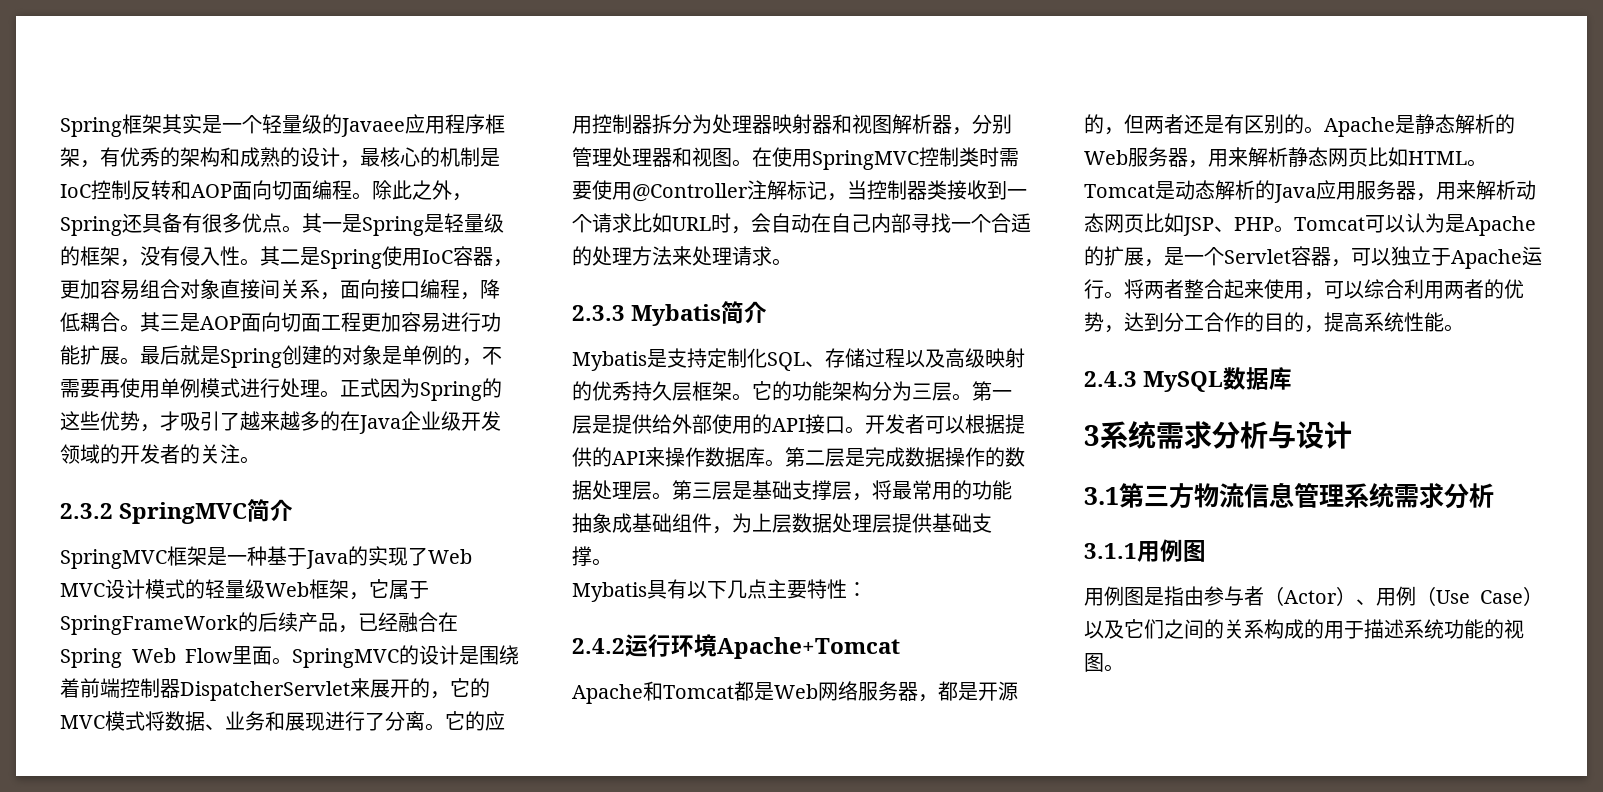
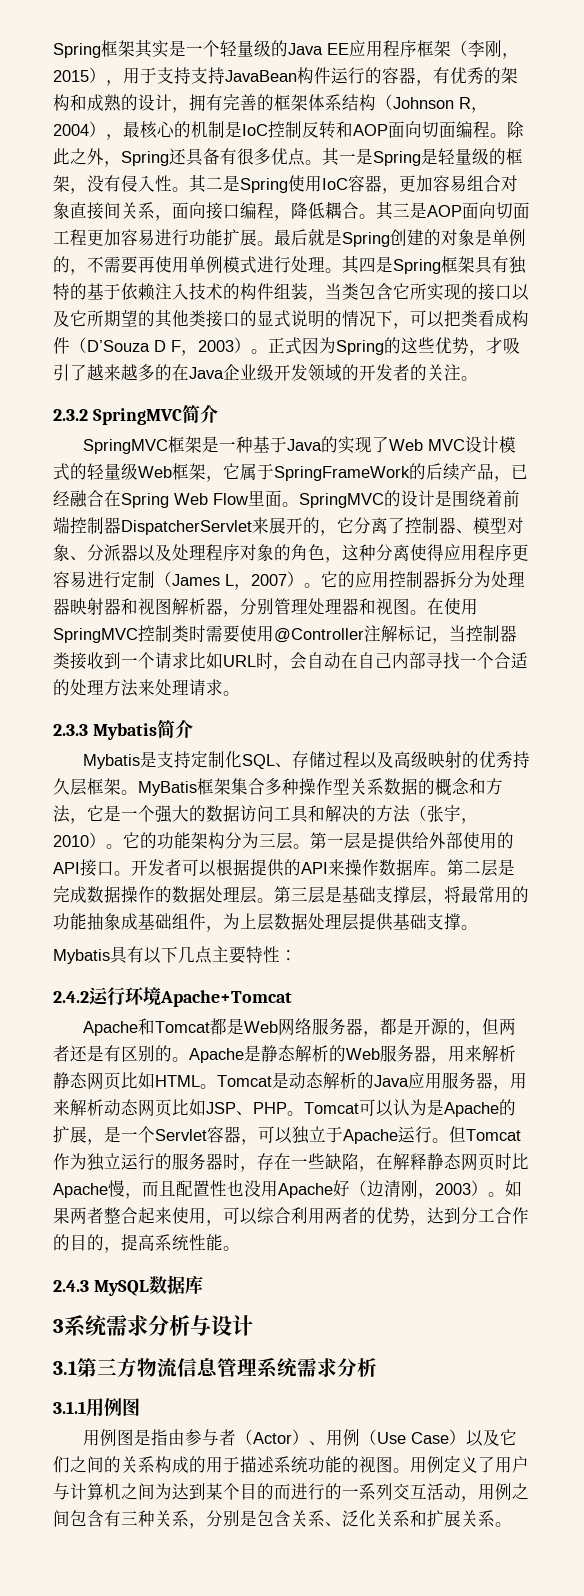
- Spring框架其实是一个轻量级的Javaee应用程序框架，有优秀的架构和成熟的设计，最核心的机制是IoC控制反转和AOP面向切面编程。
+ Spring框架其实是一个轻量级的Java EE应用程序框架（李刚，2015），用于支持支持JavaBean构件运行的容器，有优秀的架构和成熟的设计，拥有完善的框架体系结构（Johnson R，2004），最核心的机制是IoC控制反转和AOP面向切面编程。
+ 其四是Spring框架具有独特的基于依赖注入技术的构件组装，当类包含它所实现的接口以及它所期望的其他类接口的显式说明的情况下，可以把类看成构件（D’Souza D F，2003）。
- SpringMVC的设计是围绕着前端控制器DispatcherServlet来展开的，它的MVC模式将数据、业务和展现进行了分离。
+ SpringMVC的设计是围绕着前端控制器DispatcherServlet来展开的，它分离了控制器、模型对象、分派器以及处理程序对象的角色，这种分离使得应用程序更容易进行定制（James L，2007）。
+ MyBatis框架集合多种操作型关系数据的概念和方法，它是一个强大的数据访问工具和解决的方法（张宇，2010）。
- 将两者整合起来使用，可以综合利用两者的优势，达到分工合作的目的，提高系统性能。
+ 但Tomcat作为独立运行的服务器时，存在一些缺陷，在解释静态网页时比Apache慢，而且配置性也没用Apache好（边清刚，2003）。如果两者整合起来使用，可以综合利用两者的优势，达到分工合作的目的，提高系统性能。
+ 用例定义了用户与计算机之间为达到某个目的而进行的一系列交互活动，用例之间包含有三种关系，分别是包含关系、泛化关系和扩展关系。

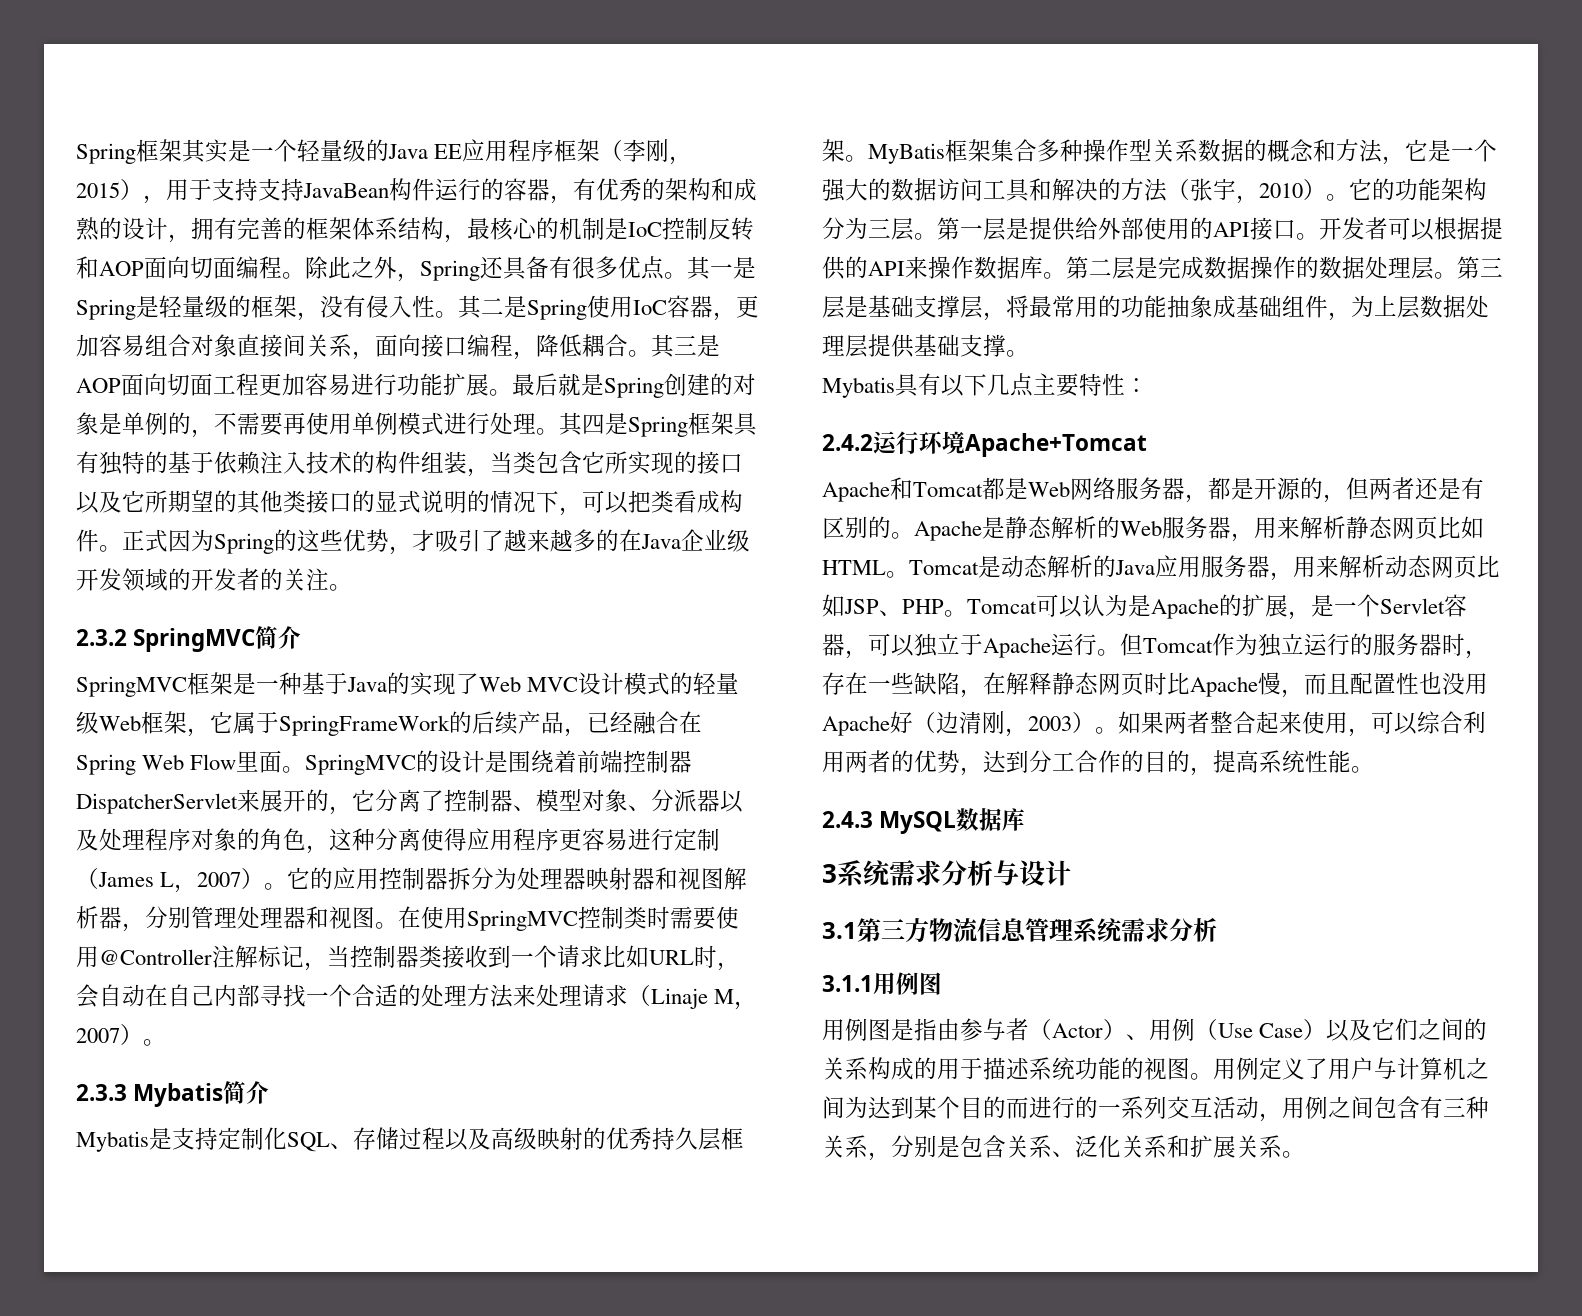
- Spring框架其实是一个轻量级的Java EE应用程序框架（李刚，2015），用于支持支持JavaBean构件运行的容器，有优秀的架构和成熟的设计，拥有完善的框架体系结构（Johnson R，2004），最核心的机制是IoC控制反转和AOP面向切面编程。
+ Spring框架其实是一个轻量级的Java EE应用程序框架（李刚，2015），用于支持支持JavaBean构件运行的容器，有优秀的架构和成熟的设计，拥有完善的框架体系结构，最核心的机制是IoC控制反转和AOP面向切面编程。
- 其四是Spring框架具有独特的基于依赖注入技术的构件组装，当类包含它所实现的接口以及它所期望的其他类接口的显式说明的情况下，可以把类看成构件（D’Souza D F，2003）。
+ 其四是Spring框架具有独特的基于依赖注入技术的构件组装，当类包含它所实现的接口以及它所期望的其他类接口的显式说明的情况下，可以把类看成构件。
- 在使用SpringMVC控制类时需要使用@Controller注解标记，当控制器类接收到一个请求比如URL时，会自动在自己内部寻找一个合适的处理方法来处理请求。
+ 在使用SpringMVC控制类时需要使用@Controller注解标记，当控制器类接收到一个请求比如URL时，会自动在自己内部寻找一个合适的处理方法来处理请求（Linaje M，2007）。

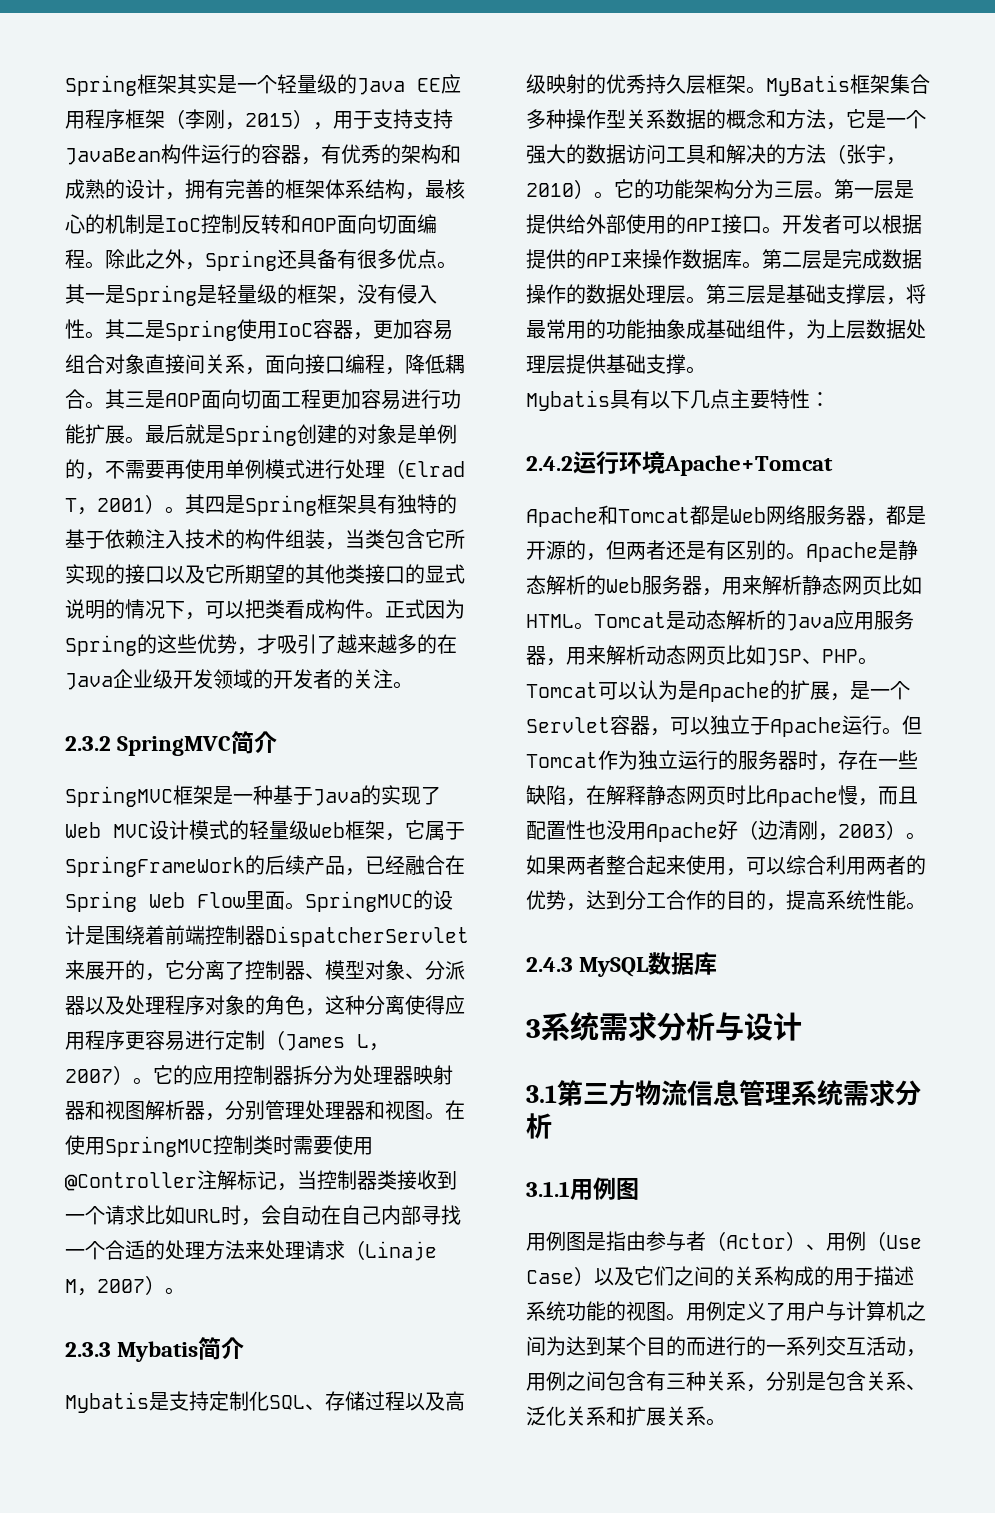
- 最后就是Spring创建的对象是单例的，不需要再使用单例模式进行处理。
+ 最后就是Spring创建的对象是单例的，不需要再使用单例模式进行处理（Elrad T，2001）。

